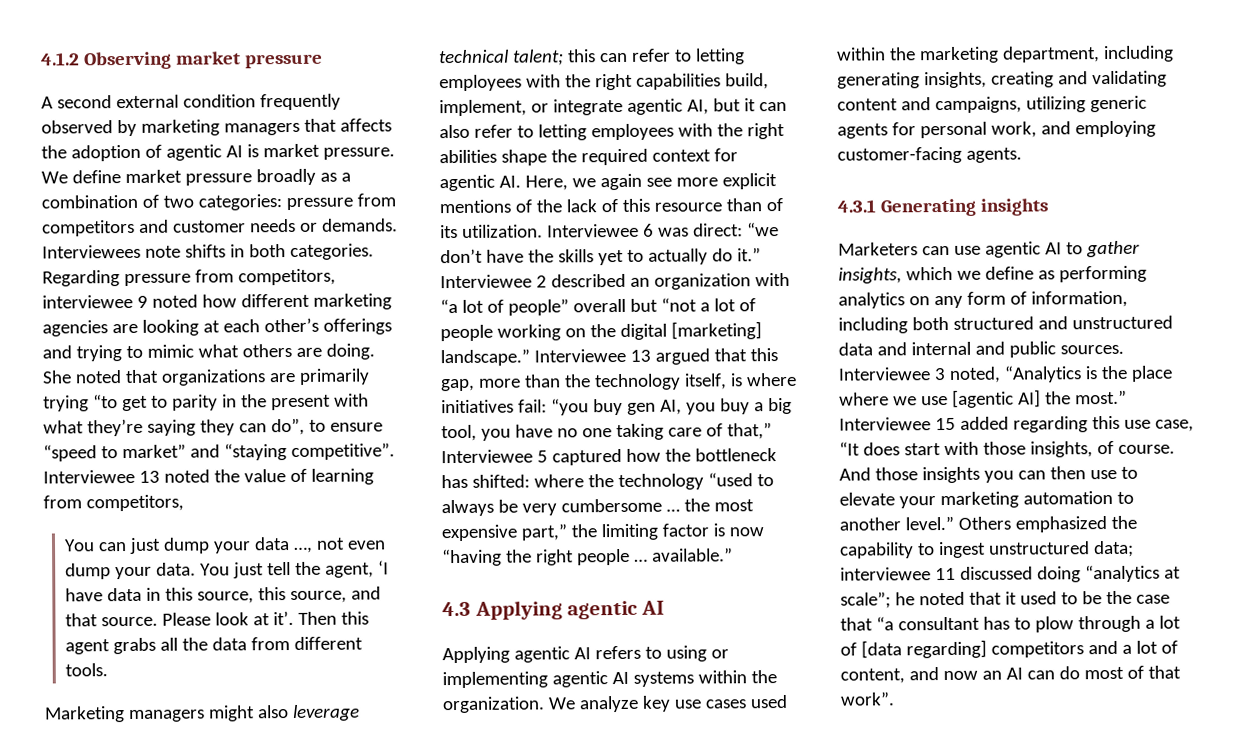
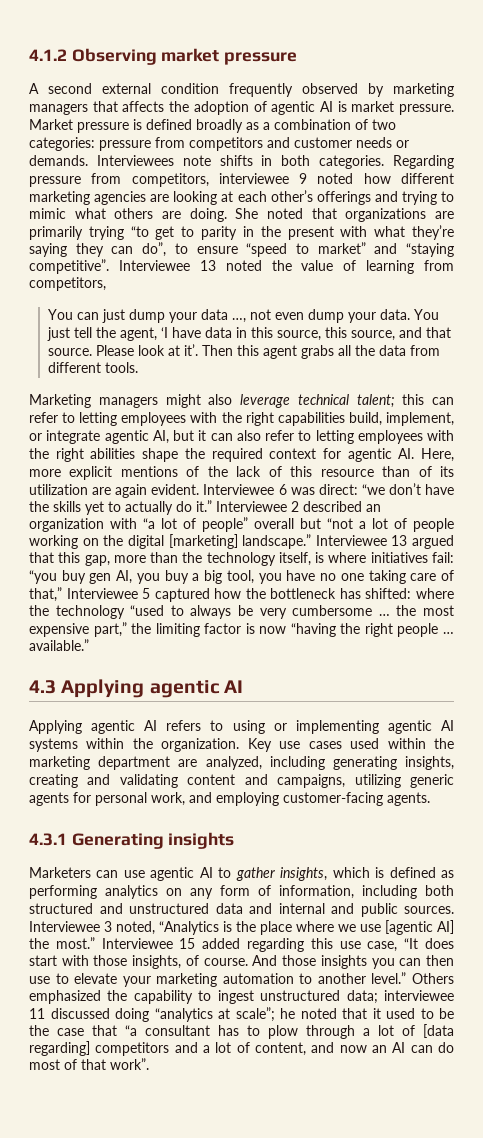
- We define market pressure broadly as a combination of two categories: pressure from competitors and customer needs or demands.
+ Market pressure is defined broadly as a combination of two categories: pressure from competitors and customer needs or demands.
- Marketing managers might also leverage technical talent; this can refer to letting employees with the right capabilities build, implement, or integrate agentic AI, but it can also refer to letting employees with the right abilities shape the required context for agentic AI. Here, we again see more explicit mentions of the lack of this resource than of its utilization.
+ Marketing managers might also leverage technical talent; this can refer to letting employees with the right capabilities build, implement, or integrate agentic AI, but it can also refer to letting employees with the right abilities shape the required context for agentic AI. Here, more explicit mentions of the lack of this resource than of its utilization are again evident.
- We analyze key use cases used within the marketing department, including generating insights, creating and validating content and campaigns, utilizing generic agents for personal work, and employing customer-facing agents.
+ Key use cases used within the marketing department are analyzed, including generating insights, creating and validating content and campaigns, utilizing generic agents for personal work, and employing customer-facing agents.
- Marketers can use agentic AI to gather insights, which we define as performing analytics on any form of information, including both structured and unstructured data and internal and public sources.
+ Marketers can use agentic AI to gather insights, which is defined as performing analytics on any form of information, including both structured and unstructured data and internal and public sources.

